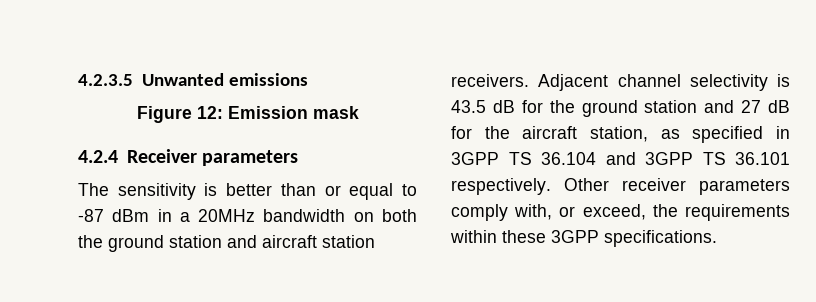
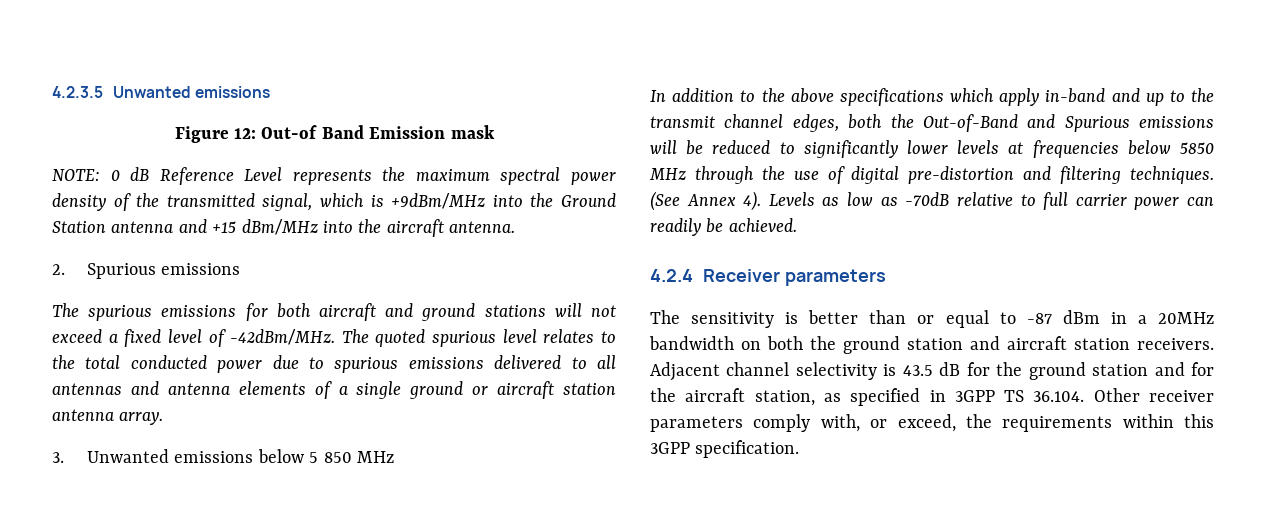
- Figure 12: Emission mask
+ Figure 12: Out-of Band Emission mask
+ NOTE: 0 dB Reference Level represents the maximum spectral power density of the transmitted signal, which is +9dBm/MHz into the Ground Station antenna and +15 dBm/MHz into the aircraft antenna.
+ 2. Spurious emissions
+ The spurious emissions for both aircraft and ground stations will not exceed a fixed level of -42dBm/MHz. The quoted spurious level relates to the total conducted power due to spurious emissions delivered to all antennas and antenna elements of a single ground or aircraft station antenna array.
+ 3. Unwanted emissions below 5 850 MHz
+ In addition to the above specifications which apply in-band and up to the transmit channel edges, both the Out-of-Band and Spurious emissions will be reduced to significantly lower levels at frequencies below 5850 MHz through the use of digital pre-distortion and filtering techniques. (See Annex 4). Levels as low as -70dB relative to full carrier power can readily be achieved.
- Adjacent channel selectivity is 43.5 dB for the ground station and 27 dB for the aircraft station, as specified in 3GPP TS 36.104 and 3GPP TS 36.101 respectively. Other receiver parameters comply with, or exceed, the requirements within these 3GPP specifications.
+ Adjacent channel selectivity is 43.5 dB for the ground station and for the aircraft station, as specified in 3GPP TS 36.104. Other receiver parameters comply with, or exceed, the requirements within this 3GPP specification.

